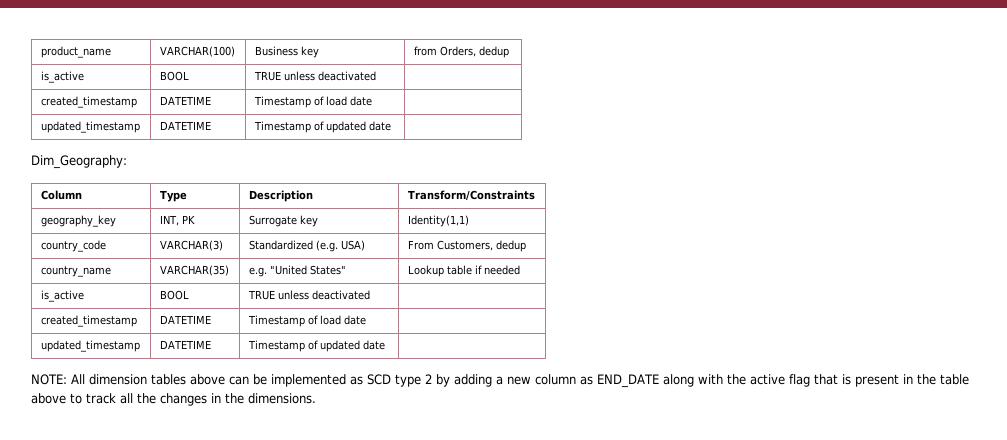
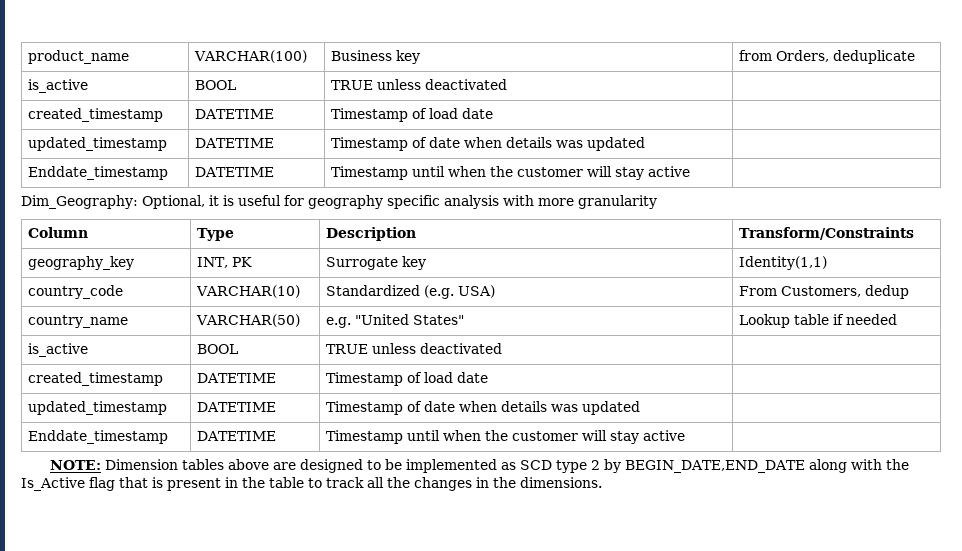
- product_name | VARCHAR(100) | Business key | from Orders, dedup
+ product_name | VARCHAR(100) | Business key | from Orders, deduplicate
  is_active | BOOL | TRUE unless deactivated |
  created_timestamp | DATETIME | Timestamp of load date |
- updated_timestamp | DATETIME | Timestamp of updated date |
- Dim_Geography:
+ updated_timestamp | DATETIME | Timestamp of date when details was updated |
+ Enddate_timestamp | DATETIME | Timestamp until when the customer will stay active |
+ Dim_Geography: Optional, it is useful for geography specific analysis with more granularity
- country_code | VARCHAR(3) | Standardized (e.g. USA) | From Customers, dedup
+ country_code | VARCHAR(10) | Standardized (e.g. USA) | From Customers, dedup
- country_name | VARCHAR(35) | e.g. "United States" | Lookup table if needed
+ country_name | VARCHAR(50) | e.g. "United States" | Lookup table if needed
  is_active | BOOL | TRUE unless deactivated |
  created_timestamp | DATETIME | Timestamp of load date |
- updated_timestamp | DATETIME | Timestamp of updated date |
- NOTE: All dimension tables above can be implemented as SCD type 2 by adding a new column as END_DATE along with the active flag that is present in the table above to track all the changes in the dimensions.
+ updated_timestamp | DATETIME | Timestamp of date when details was updated |
+ Enddate_timestamp | DATETIME | Timestamp until when the customer will stay active |
+ NOTE: Dimension tables above are designed to be implemented as SCD type 2 by BEGIN_DATE,END_DATE along with the Is_Active flag that is present in the table to track all the changes in the dimensions.

